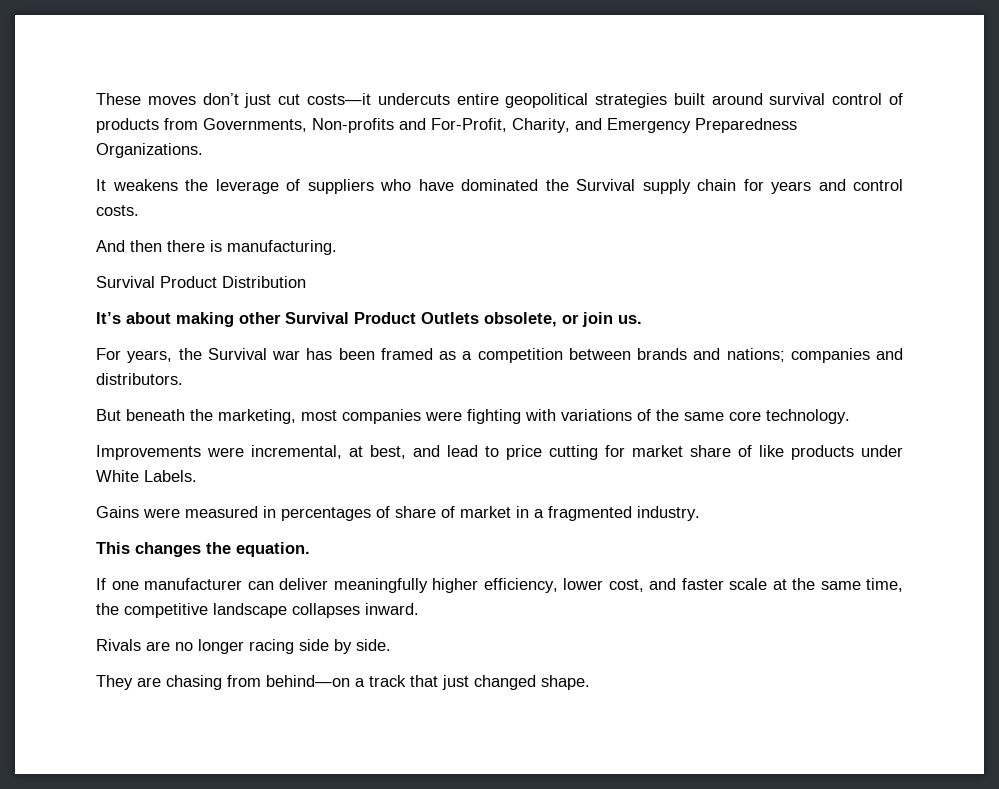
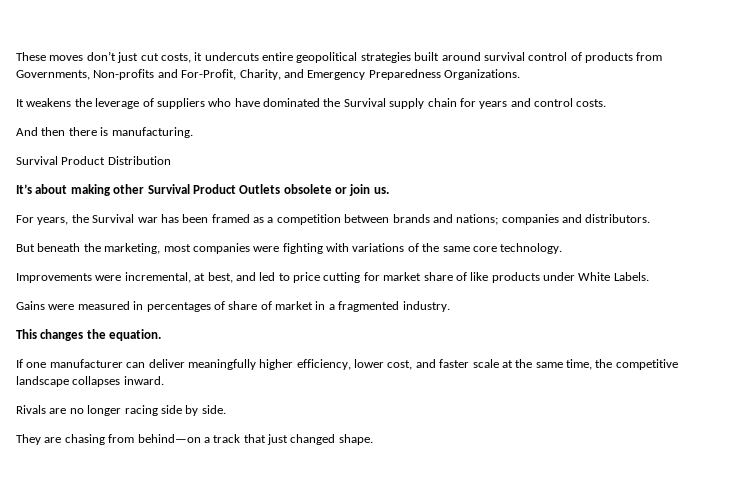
- These moves don’t just cut costs—it undercuts entire geopolitical strategies built around survival control of products from Governments, Non-profits and For-Profit, Charity, and Emergency Preparedness Organizations.
+ These moves don’t just cut costs, it undercuts entire geopolitical strategies built around survival control of products from Governments, Non-profits and For-Profit, Charity, and Emergency Preparedness Organizations.
- It’s about making other Survival Product Outlets obsolete, or join us.
+ It’s about making other Survival Product Outlets obsolete or join us.
- Improvements were incremental, at best, and lead to price cutting for market share of like products under White Labels.
+ Improvements were incremental, at best, and led to price cutting for market share of like products under White Labels.

